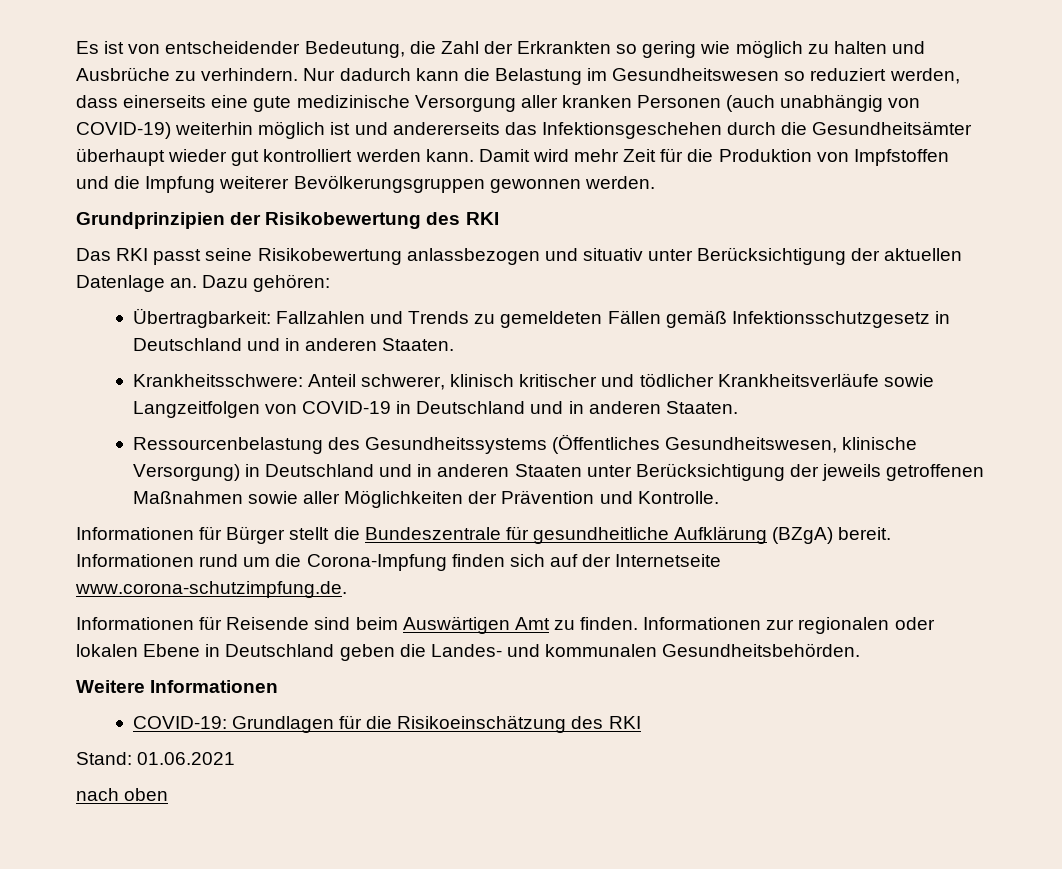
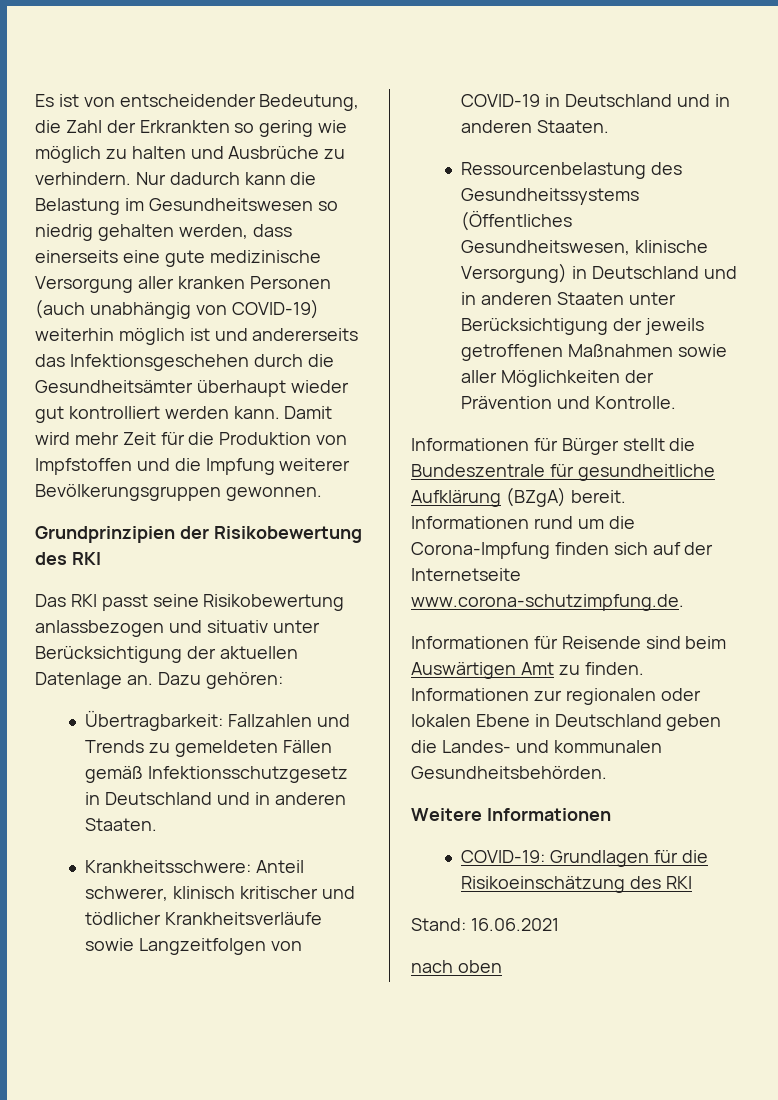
- Nur dadurch kann die Belastung im Gesundheitswesen so reduziert werden, dass einerseits eine gute medizinische Versorgung aller kranken Personen (auch unabhängig von COVID-19) weiterhin möglich ist und andererseits das Infektionsgeschehen durch die Gesundheitsämter überhaupt wieder gut kontrolliert werden kann.
+ Nur dadurch kann die Belastung im Gesundheitswesen so niedrig gehalten werden, dass einerseits eine gute medizinische Versorgung aller kranken Personen (auch unabhängig von COVID-19) weiterhin möglich ist und andererseits das Infektionsgeschehen durch die Gesundheitsämter überhaupt wieder gut kontrolliert werden kann.
- Damit wird mehr Zeit für die Produktion von Impfstoffen und die Impfung weiterer Bevölkerungsgruppen gewonnen werden.
+ Damit wird mehr Zeit für die Produktion von Impfstoffen und die Impfung weiterer Bevölkerungsgruppen gewonnen.
- Stand: 01.06.2021
+ Stand: 16.06.2021

